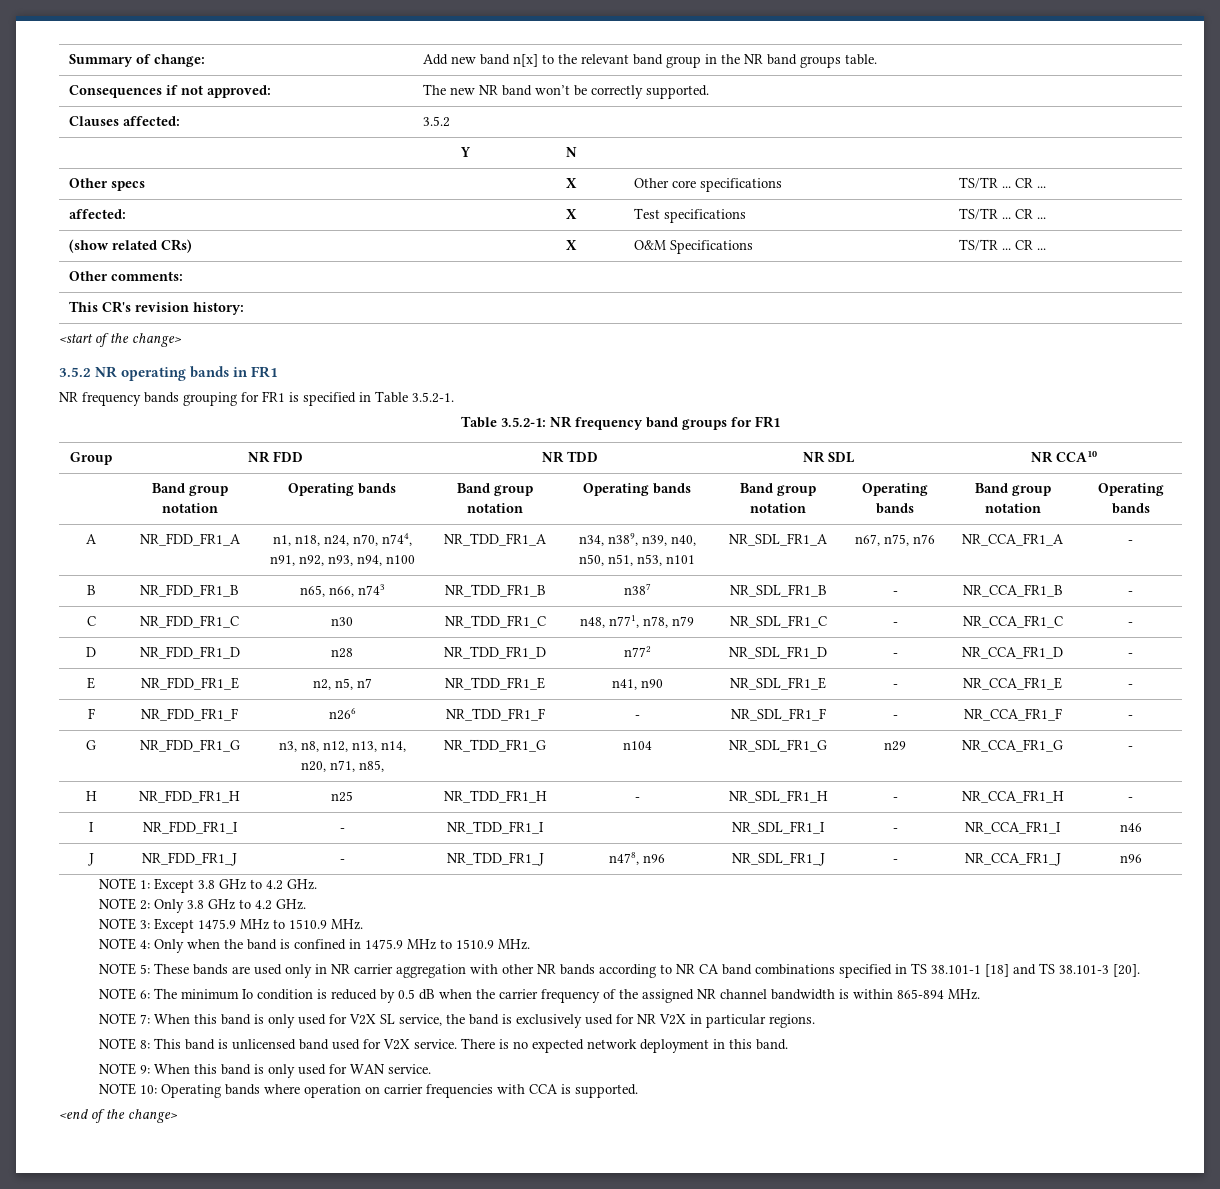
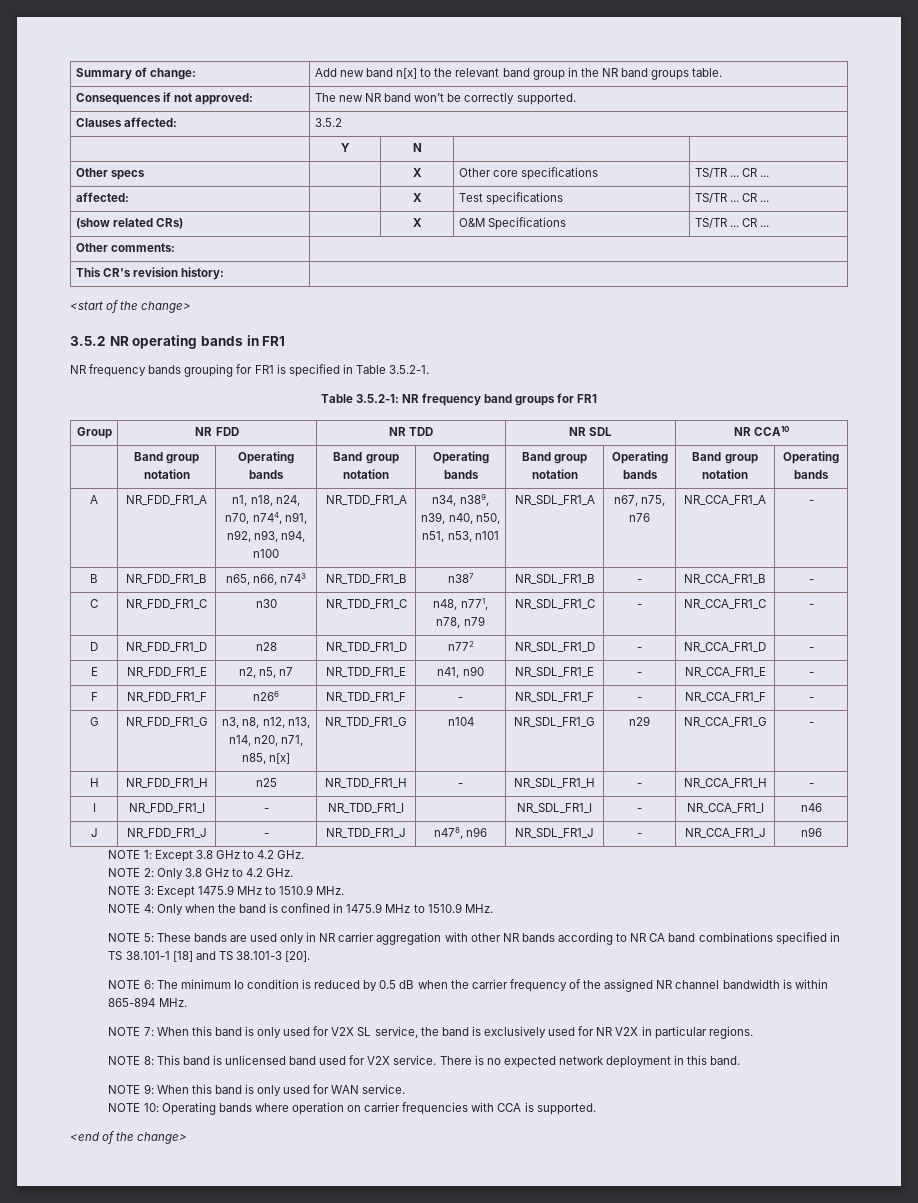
- G | NR_FDD_FR1_G | n3, n8, n12, n13, n14, n20, n71, n85, | NR_TDD_FR1_G | n104 | NR_SDL_FR1_G | n29 | NR_CCA_FR1_G | -
+ G | NR_FDD_FR1_G | n3, n8, n12, n13, n14, n20, n71, n85, n[x] | NR_TDD_FR1_G | n104 | NR_SDL_FR1_G | n29 | NR_CCA_FR1_G | -

